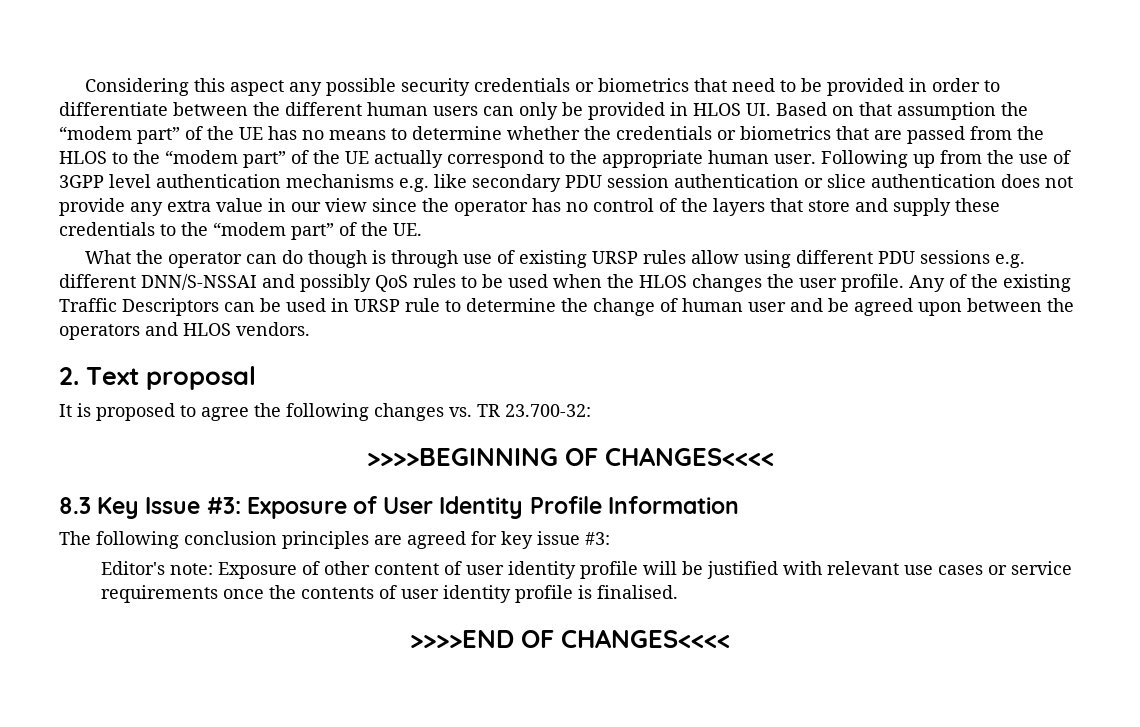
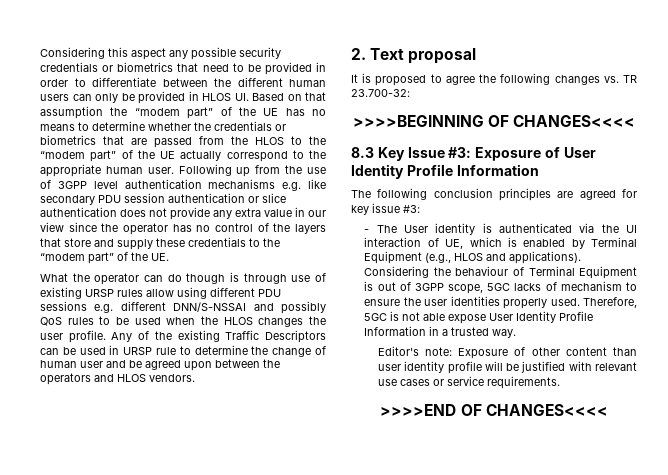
+ - The User identity is authenticated via the UI interaction of UE, which is enabled by Terminal Equipment (e.g., HLOS and applications). Considering the behaviour of Terminal Equipment is out of 3GPP scope, 5GC lacks of mechanism to ensure the user identities properly used. Therefore, 5GC is not able expose User Identity Profile Information in a trusted way.
- Editor's note: Exposure of other content of user identity profile will be justified with relevant use cases or service requirements once the contents of user identity profile is finalised.
+ Editor's note: Exposure of other content than user identity profile will be justified with relevant use cases or service requirements.

